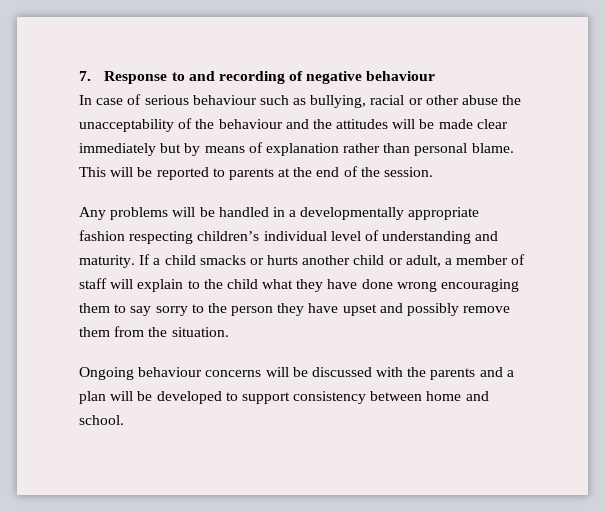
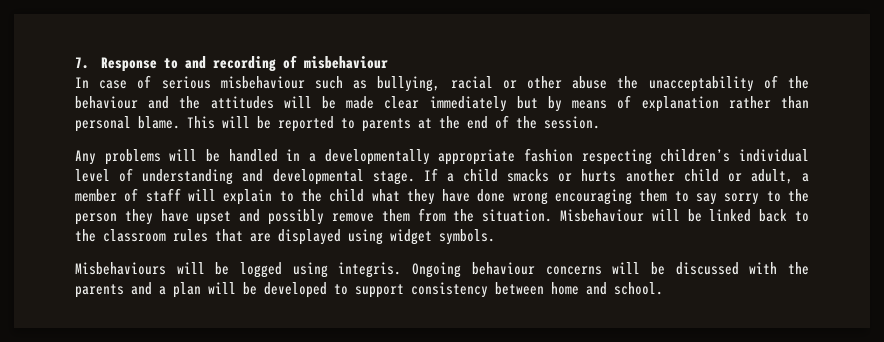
- 7. Response to and recording of negative behaviour
+ 7. Response to and recording of misbehaviour
- In case of serious behaviour such as bullying, racial or other abuse the unacceptability of the behaviour and the attitudes will be made clear immediately but by means of explanation rather than personal blame.
+ In case of serious misbehaviour such as bullying, racial or other abuse the unacceptability of the behaviour and the attitudes will be made clear immediately but by means of explanation rather than personal blame.
- Any problems will be handled in a developmentally appropriate fashion respecting children’s individual level of understanding and maturity.
+ Any problems will be handled in a developmentally appropriate fashion respecting children’s individual level of understanding and developmental stage.
- If a child smacks or hurts another child or adult, a member of staff will explain to the child what they have done wrong encouraging them to say sorry to the person they have upset and possibly remove them from the situation.
- Ongoing behaviour concerns will be discussed with the parents and a plan will be developed to support consistency between home and school.
+ If a child smacks or hurts another child or adult, a member of staff will explain to the child what they have done wrong encouraging them to say sorry to the person they have upset and possibly remove them from the situation. Misbehaviour will be linked back to the classroom rules that are displayed using widget symbols.
+ Misbehaviours will be logged using integris. Ongoing behaviour concerns will be discussed with the parents and a plan will be developed to support consistency between home and school.

